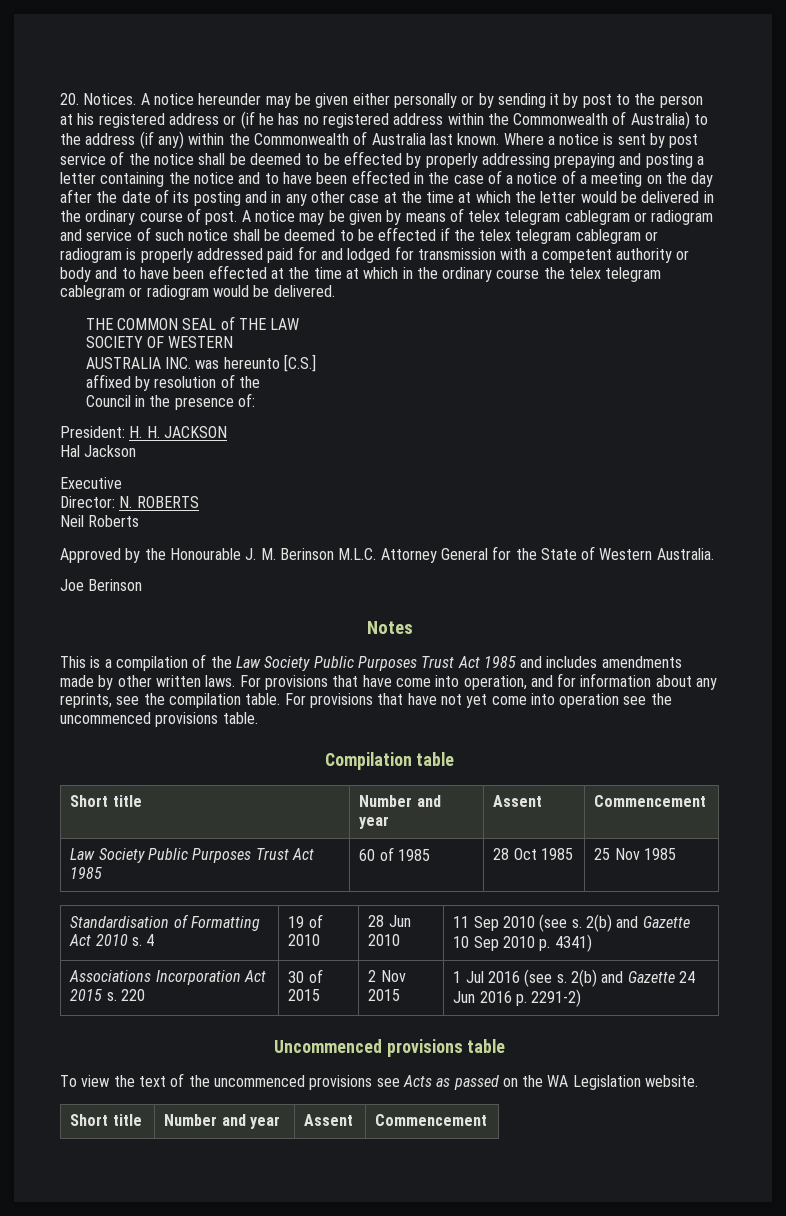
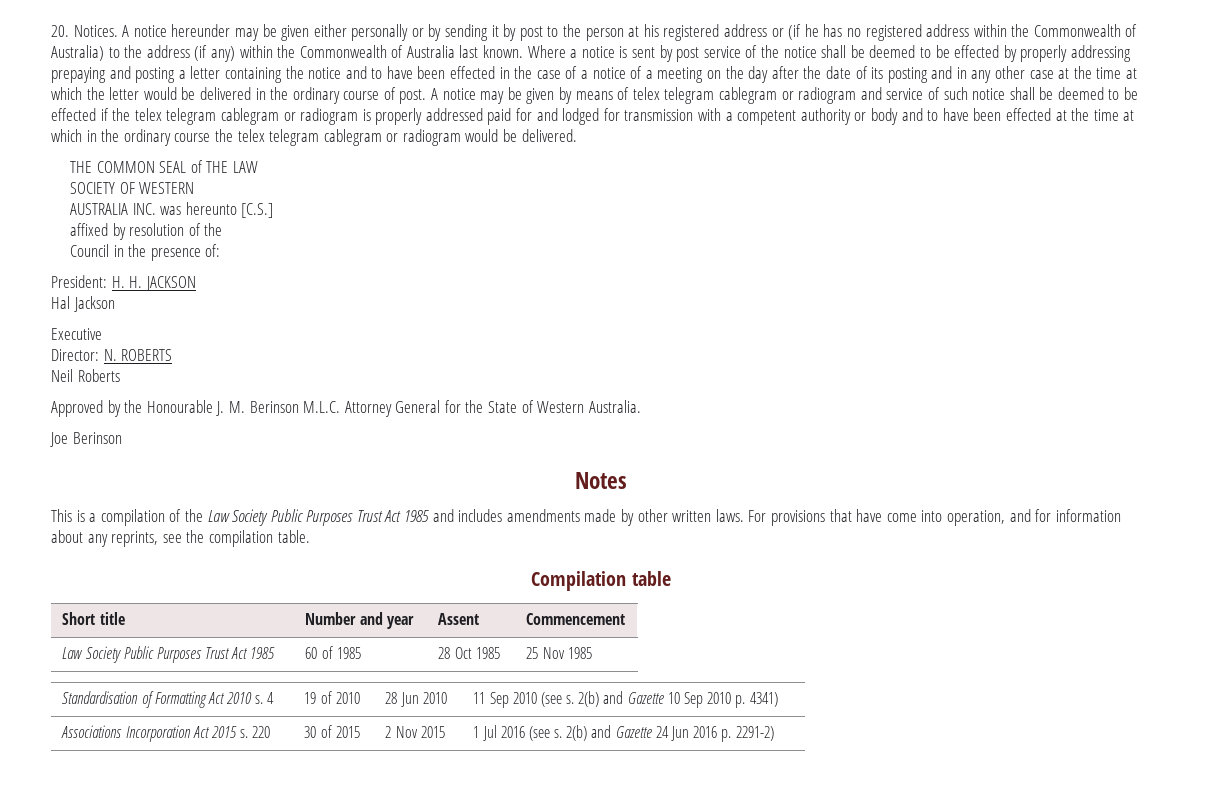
- For provisions that have not yet come into operation see the uncommenced provisions table.
- Uncommenced provisions table
- To view the text of the uncommenced provisions see Acts as passed on the WA Legislation website.
- Short title | Number and year | Assent | Commencement

